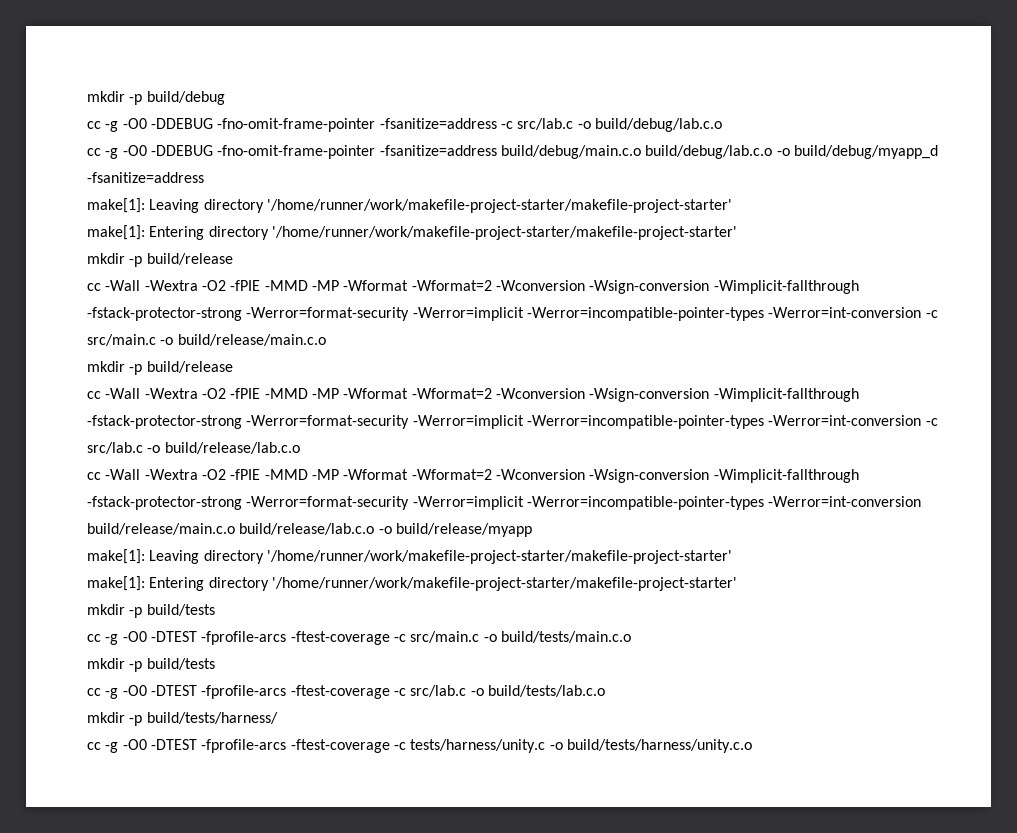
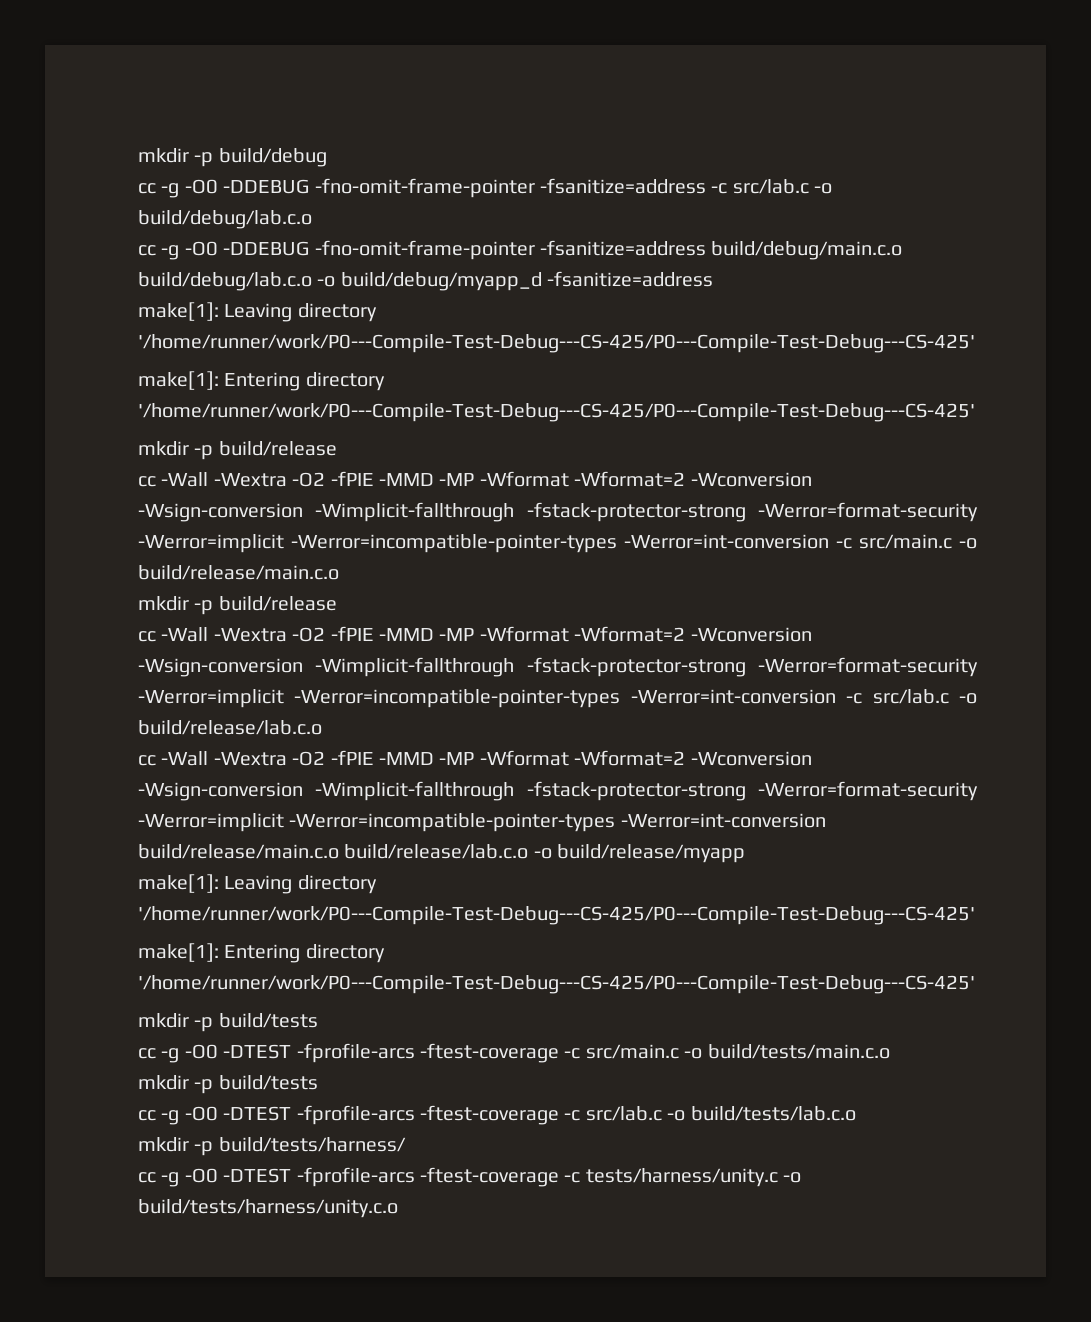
  cc -g -O0 -DDEBUG -fno-omit-frame-pointer -fsanitize=address build/debug/main.c.o build/debug/lab.c.o -o build/debug/myapp_d -fsanitize=address
- make[1]: Leaving directory '/home/runner/work/makefile-project-starter/makefile-project-starter'
- make[1]: Entering directory '/home/runner/work/makefile-project-starter/makefile-project-starter'
+ make[1]: Leaving directory '/home/runner/work/P0---Compile-Test-Debug---CS-425/P0---Compile-Test-Debug---CS-425'
+ make[1]: Entering directory '/home/runner/work/P0---Compile-Test-Debug---CS-425/P0---Compile-Test-Debug---CS-425'
  cc -Wall -Wextra -O2 -fPIE -MMD -MP -Wformat -Wformat=2 -Wconversion -Wsign-conversion -Wimplicit-fallthrough -fstack-protector-strong -Werror=format-security -Werror=implicit -Werror=incompatible-pointer-types -Werror=int-conversion build/release/main.c.o build/release/lab.c.o -o build/release/myapp
- make[1]: Leaving directory '/home/runner/work/makefile-project-starter/makefile-project-starter'
- make[1]: Entering directory '/home/runner/work/makefile-project-starter/makefile-project-starter'
+ make[1]: Leaving directory '/home/runner/work/P0---Compile-Test-Debug---CS-425/P0---Compile-Test-Debug---CS-425'
+ make[1]: Entering directory '/home/runner/work/P0---Compile-Test-Debug---CS-425/P0---Compile-Test-Debug---CS-425'

